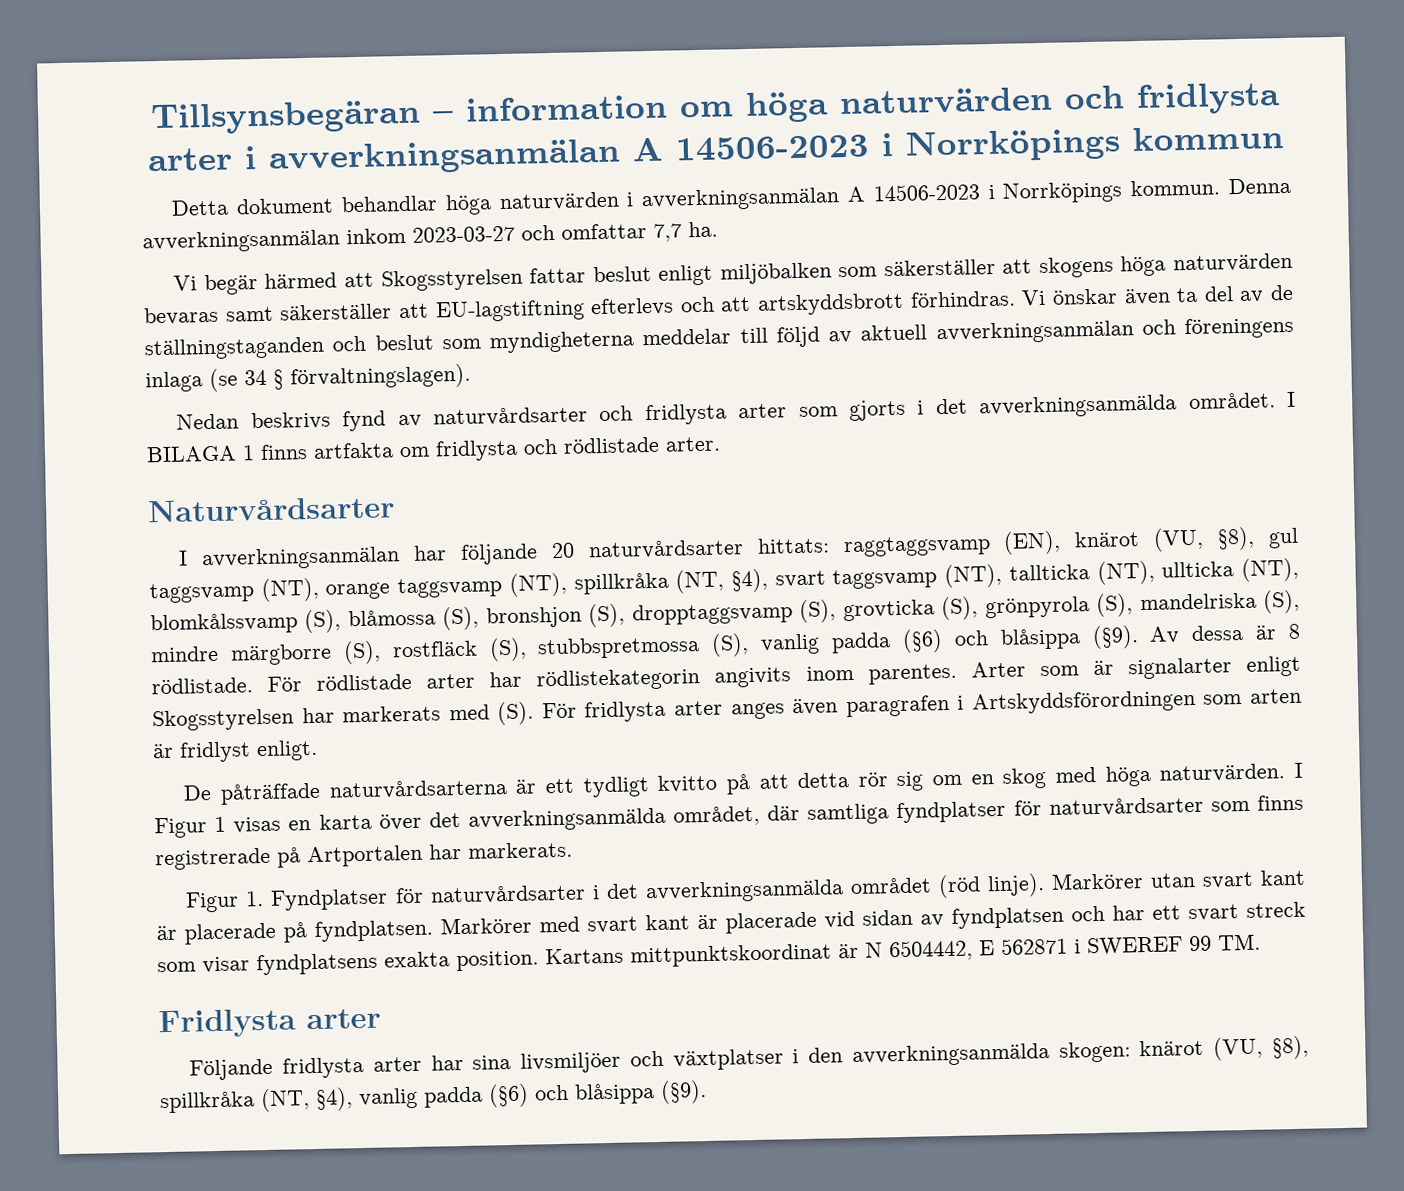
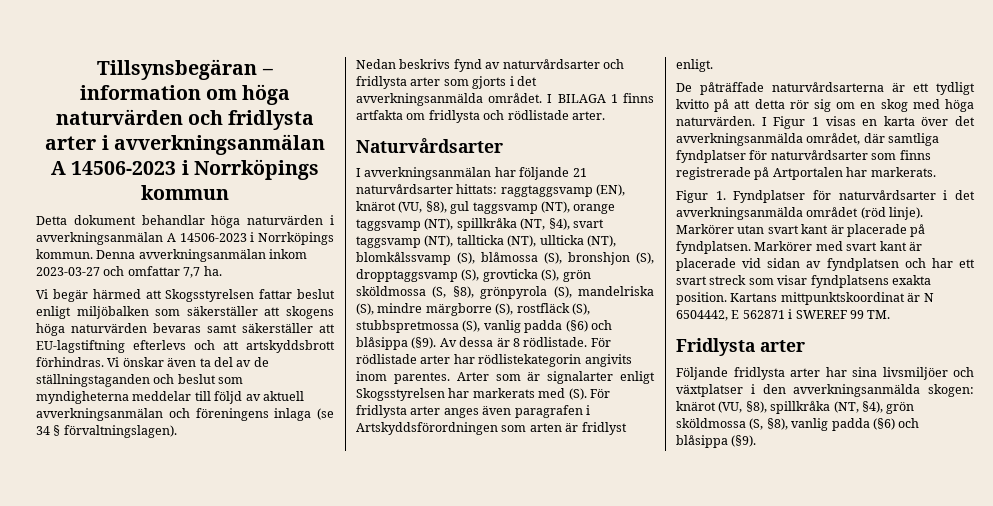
- I avverkningsanmälan har följande 20 naturvårdsarter hittats: raggtaggsvamp (EN), knärot (VU, §8), gul taggsvamp (NT), orange taggsvamp (NT), spillkråka (NT, §4), svart taggsvamp (NT), tallticka (NT), ullticka (NT), blomkålssvamp (S), blåmossa (S), bronshjon (S), dropptaggsvamp (S), grovticka (S), grönpyrola (S), mandelriska (S), mindre märgborre (S), rostfläck (S), stubbspretmossa (S), vanlig padda (§6) och blåsippa (§9).
+ I avverkningsanmälan har följande 21 naturvårdsarter hittats: raggtaggsvamp (EN), knärot (VU, §8), gul taggsvamp (NT), orange taggsvamp (NT), spillkråka (NT, §4), svart taggsvamp (NT), tallticka (NT), ullticka (NT), blomkålssvamp (S), blåmossa (S), bronshjon (S), dropptaggsvamp (S), grovticka (S), grön sköldmossa (S, §8), grönpyrola (S), mandelriska (S), mindre märgborre (S), rostfläck (S), stubbspretmossa (S), vanlig padda (§6) och blåsippa (§9).
- Följande fridlysta arter har sina livsmiljöer och växtplatser i den avverkningsanmälda skogen: knärot (VU, §8), spillkråka (NT, §4), vanlig padda (§6) och blåsippa (§9).
+ Följande fridlysta arter har sina livsmiljöer och växtplatser i den avverkningsanmälda skogen: knärot (VU, §8), spillkråka (NT, §4), grön sköldmossa (S, §8), vanlig padda (§6) och blåsippa (§9).

